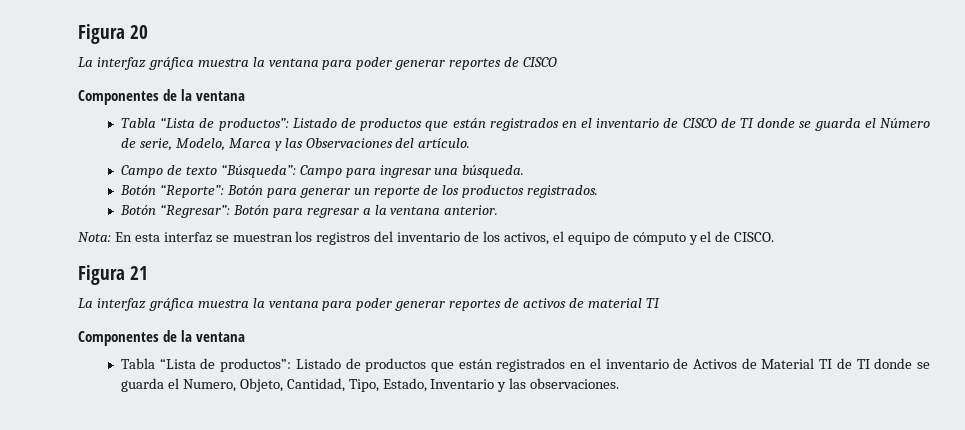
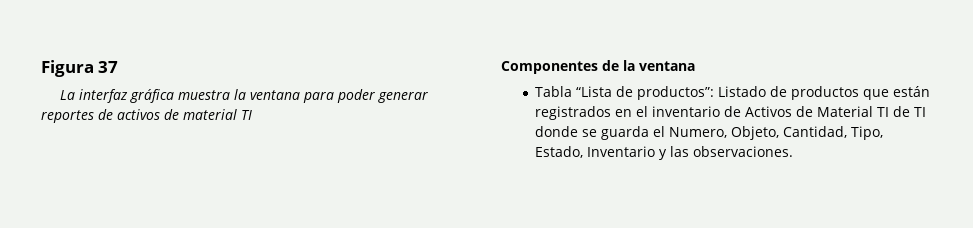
- Figura 20
- La interfaz gráfica muestra la ventana para poder generar reportes de CISCO
- Componentes de la ventana
- Tabla “Lista de productos”: Listado de productos que están registrados en el inventario de CISCO de TI donde se guarda el Número de serie, Modelo, Marca y las Observaciones del artículo.
- Campo de texto “Búsqueda”: Campo para ingresar una búsqueda.
- Botón “Reporte”: Botón para generar un reporte de los productos registrados.
- Botón “Regresar”: Botón para regresar a la ventana anterior.
- Nota: En esta interfaz se muestran los registros del inventario de los activos, el equipo de cómputo y el de CISCO.
- Figura 21
+ Figura 37

